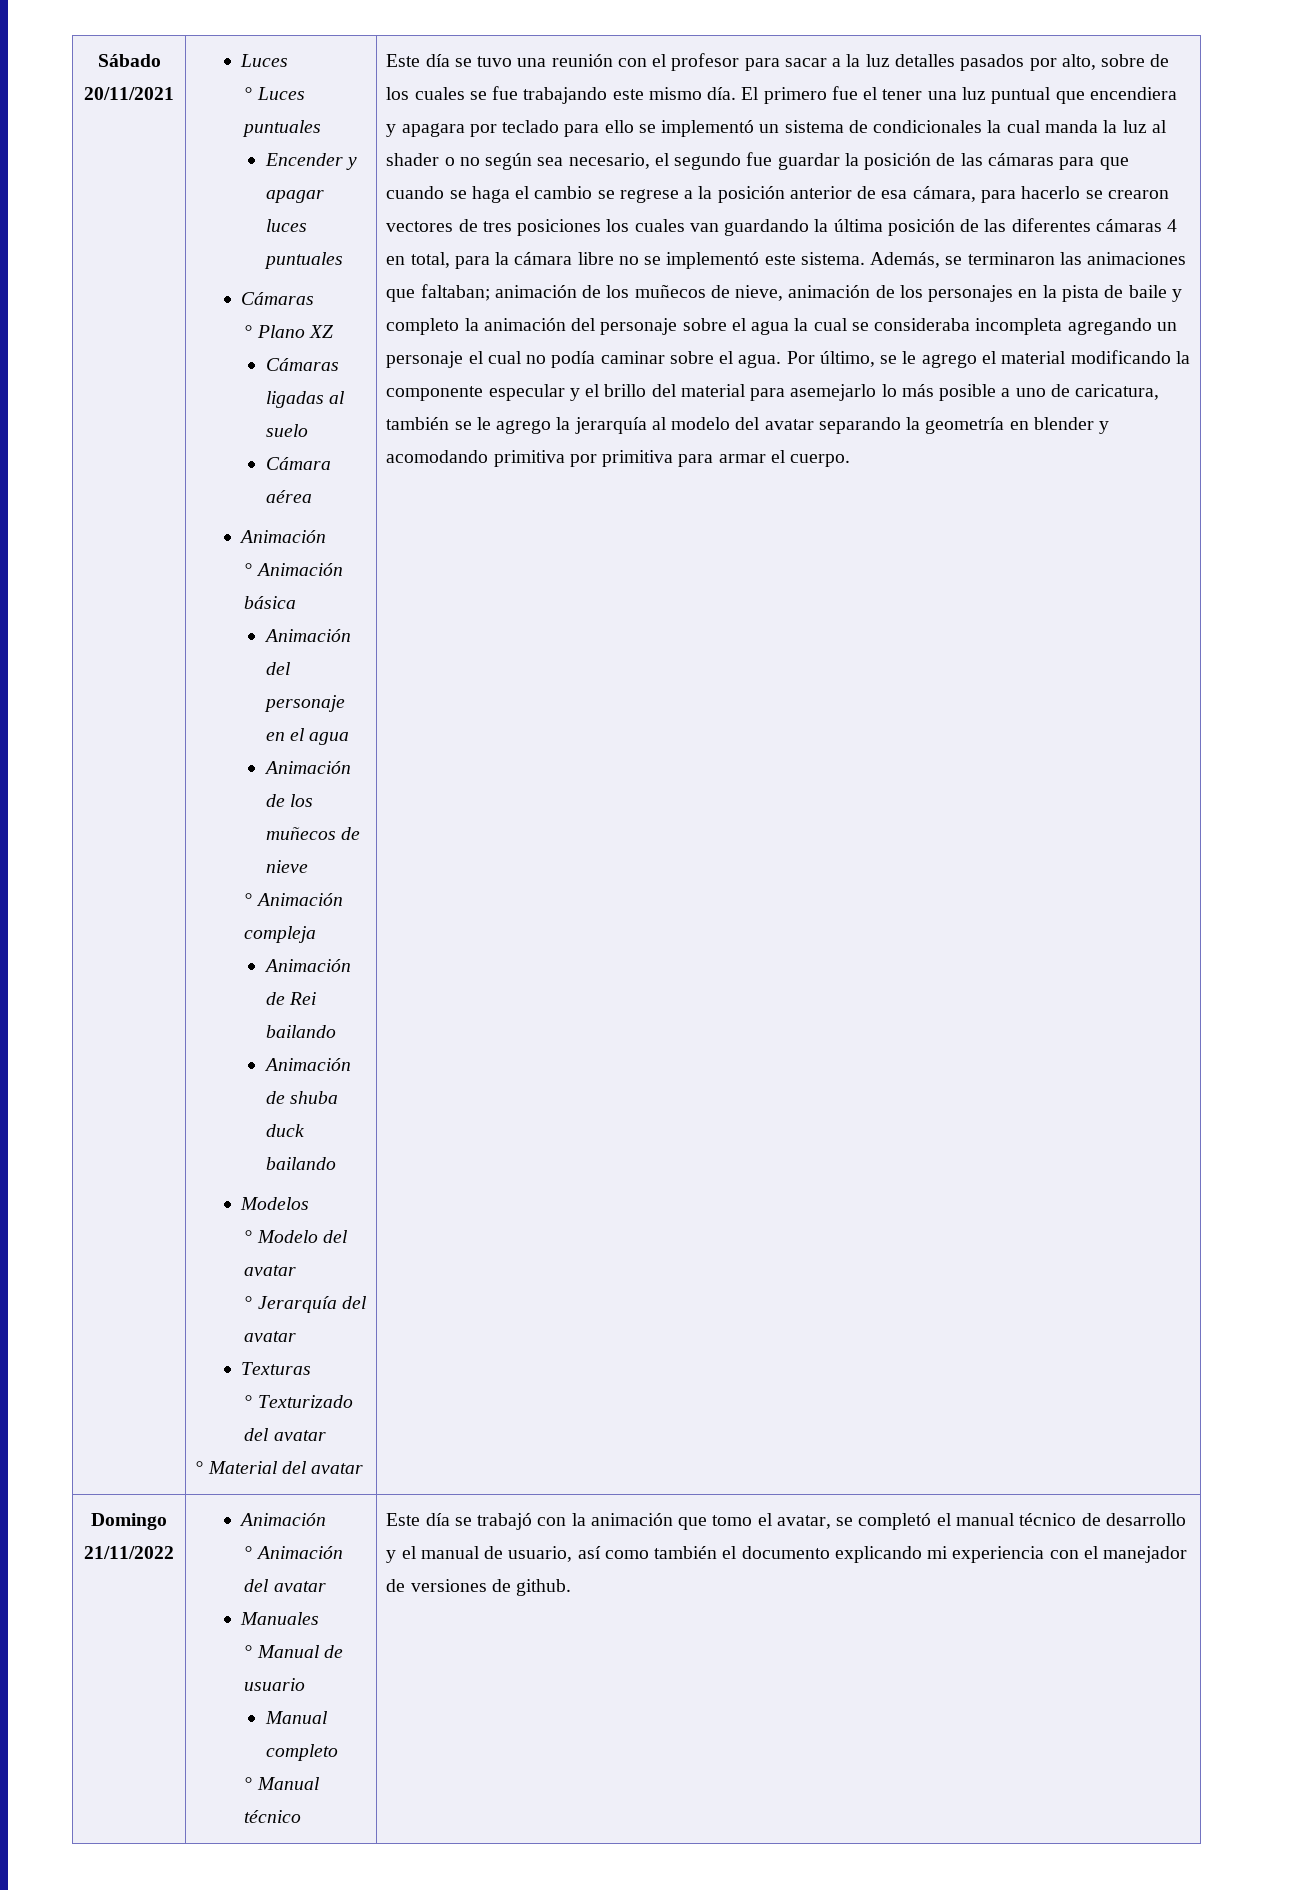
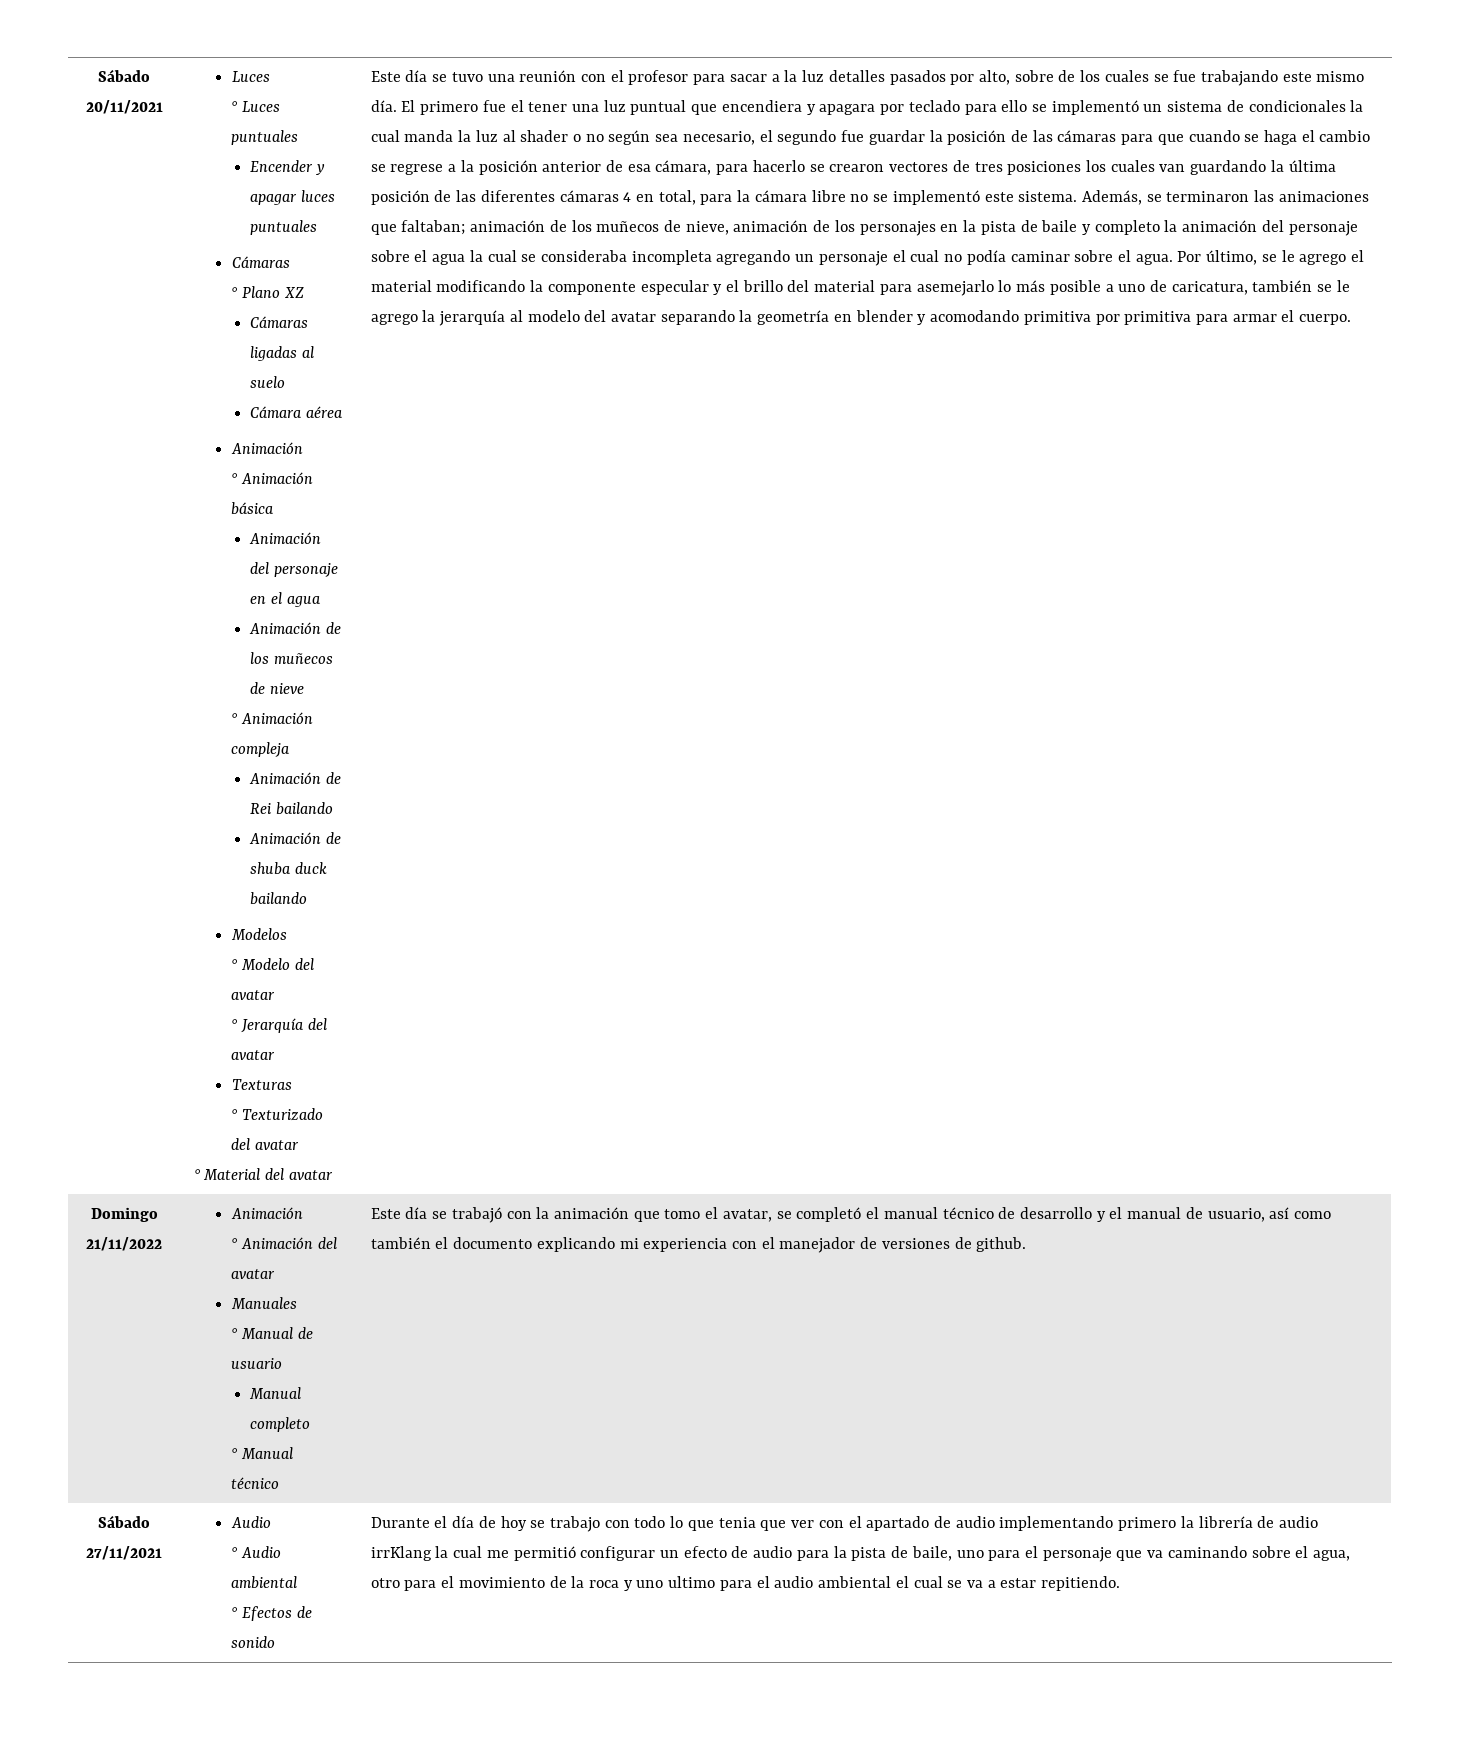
+ Sábado 27/11/2021 | Audio
+ ° Audio ambiental
+ ° Efectos de sonido | Durante el día de hoy se trabajo con todo lo que tenia que ver con el apartado de audio implementando primero la librería de audio irrKlang la cual me permitió configurar un efecto de audio para la pista de baile, uno para el personaje que va caminando sobre el agua, otro para el movimiento de la roca y uno ultimo para el audio ambiental el cual se va a estar repitiendo.

